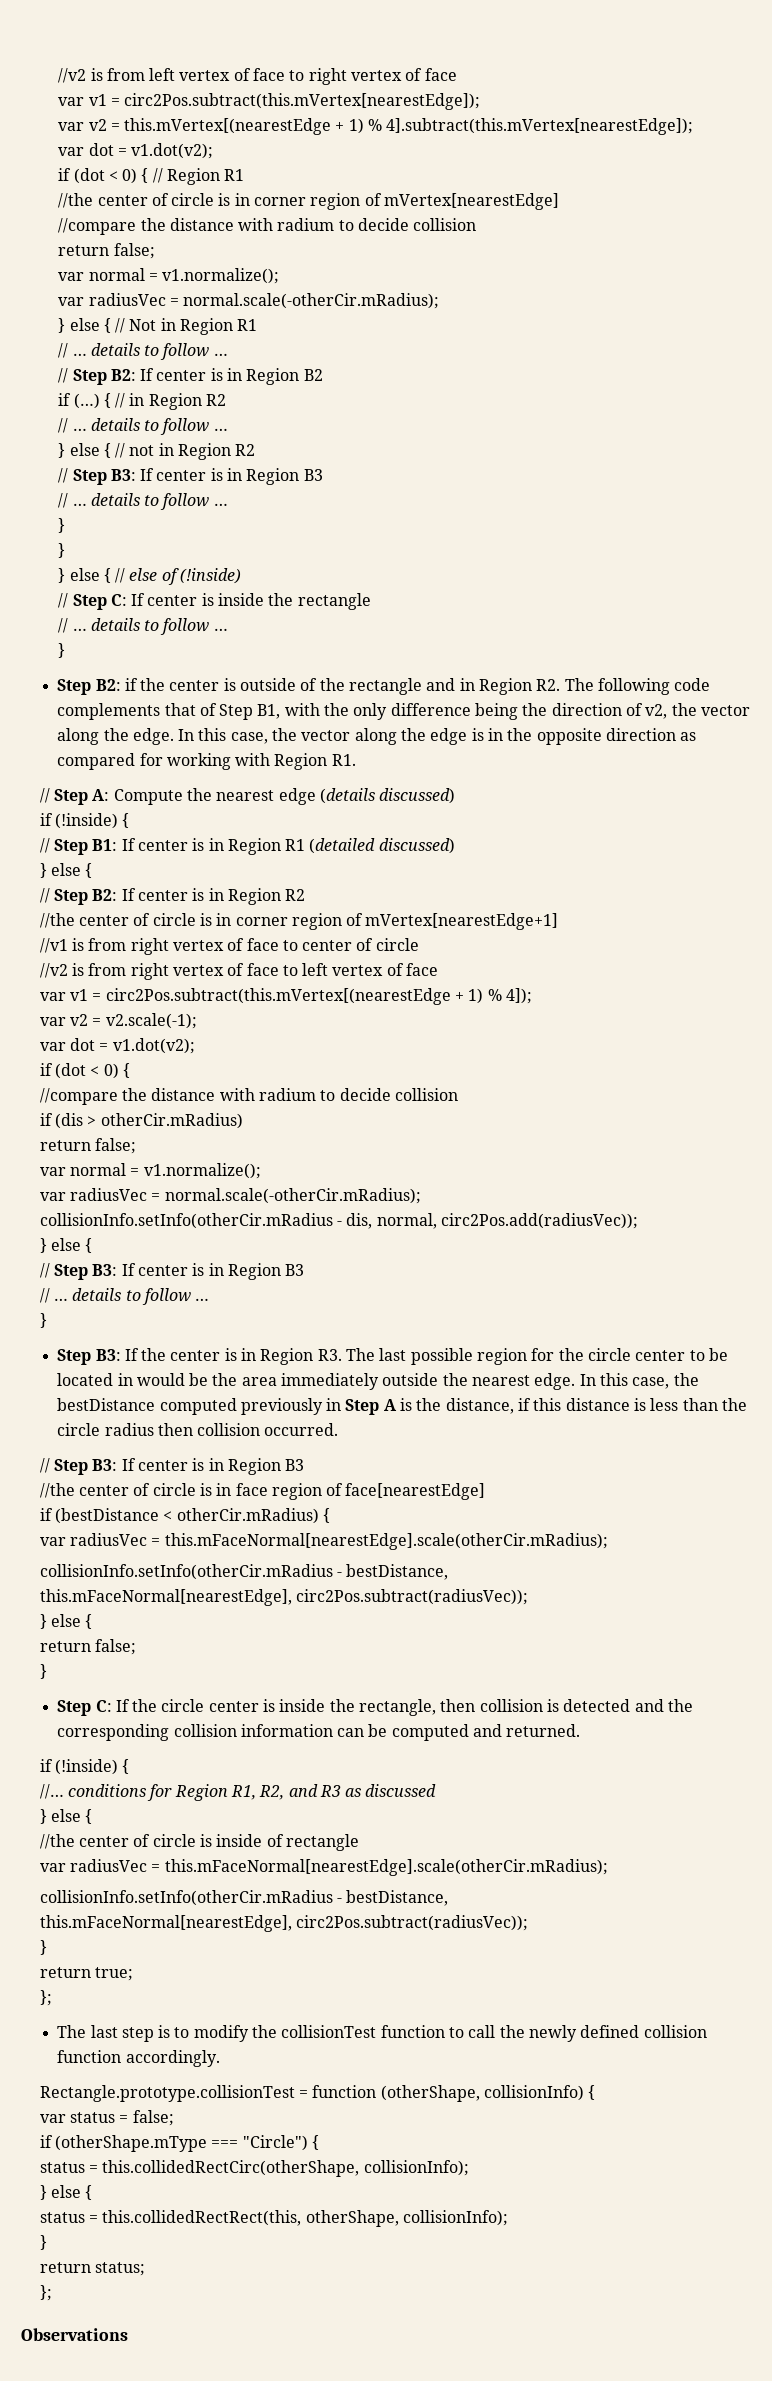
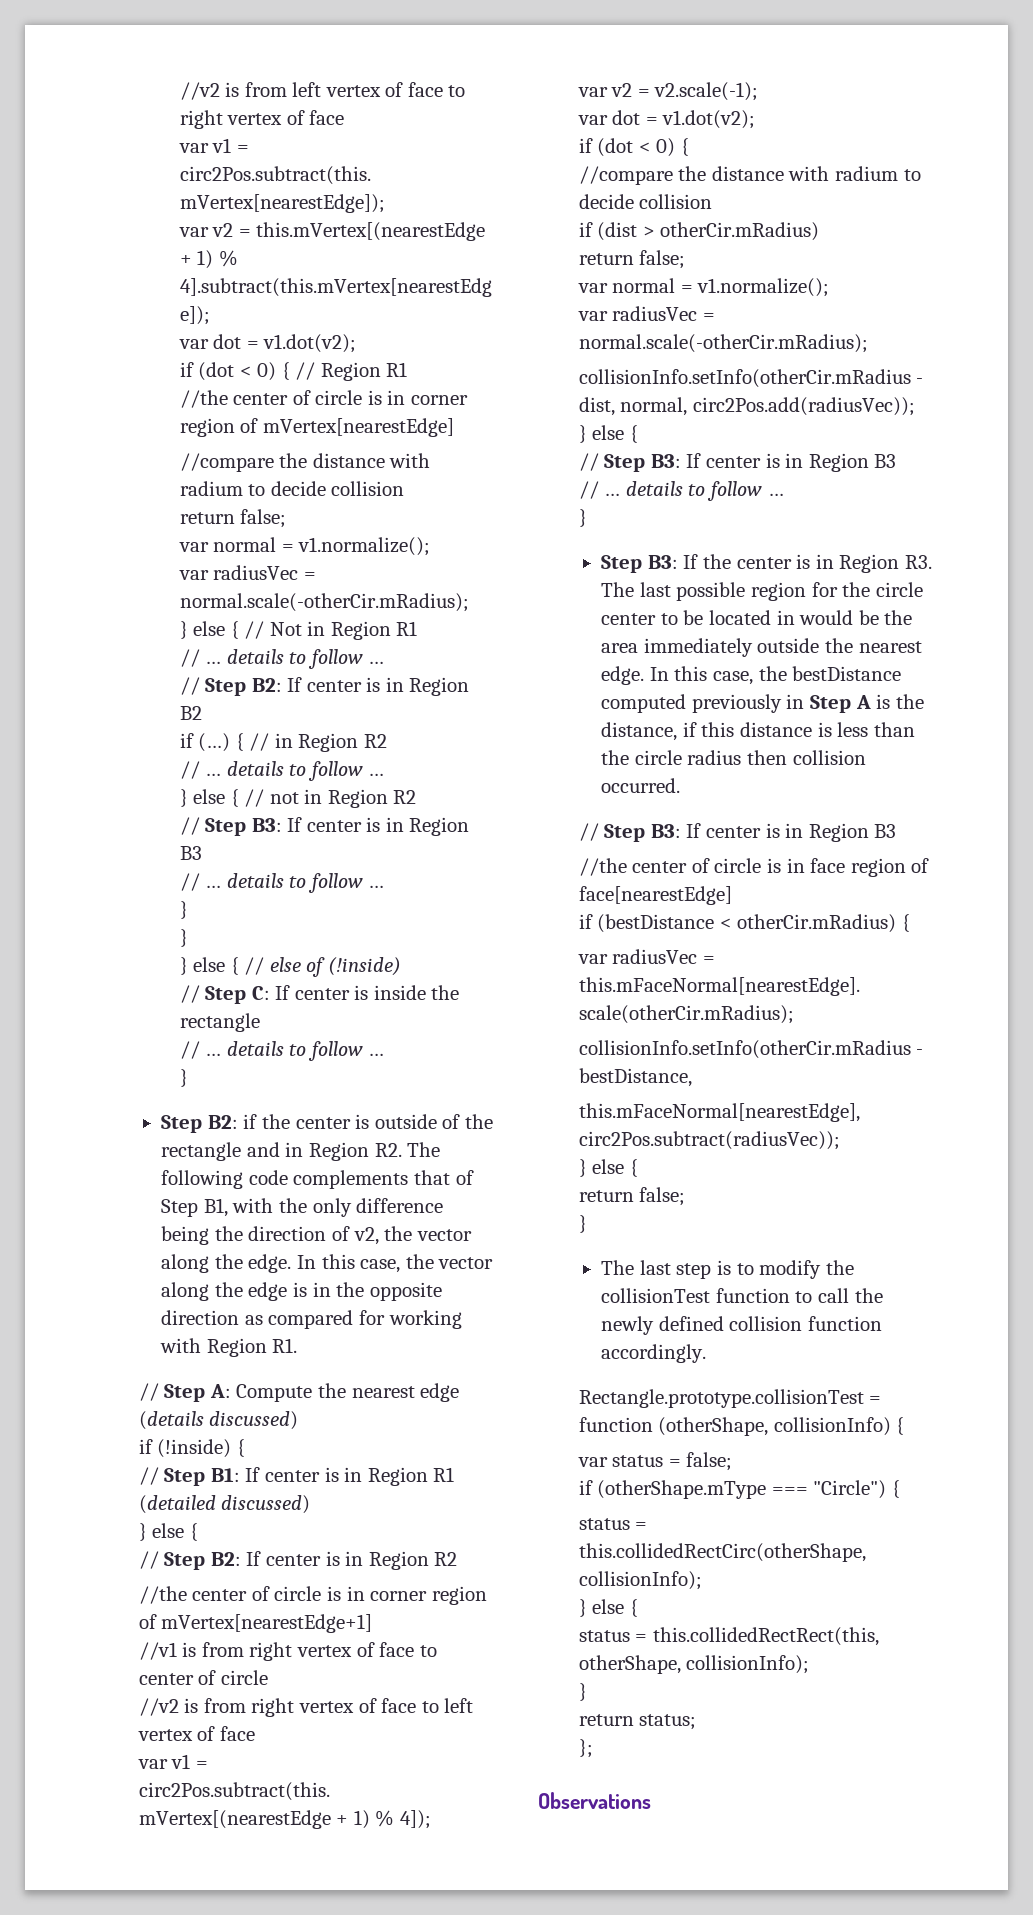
- if (dis > otherCir.mRadius)
+ if (dist > otherCir.mRadius)
- collisionInfo.setInfo(otherCir.mRadius - dis, normal, circ2Pos.add(radiusVec));
+ collisionInfo.setInfo(otherCir.mRadius - dist, normal, circ2Pos.add(radiusVec));
- Step C: If the circle center is inside the rectangle, then collision is detected and the corresponding collision information can be computed and returned.
- if (!inside) {
- //… conditions for Region R1, R2, and R3 as discussed
- } else {
- //the center of circle is inside of rectangle
- var radiusVec = this.mFaceNormal[nearestEdge].scale(otherCir.mRadius);
- collisionInfo.setInfo(otherCir.mRadius - bestDistance,
- this.mFaceNormal[nearestEdge], circ2Pos.subtract(radiusVec));
- }
- return true;
- };

